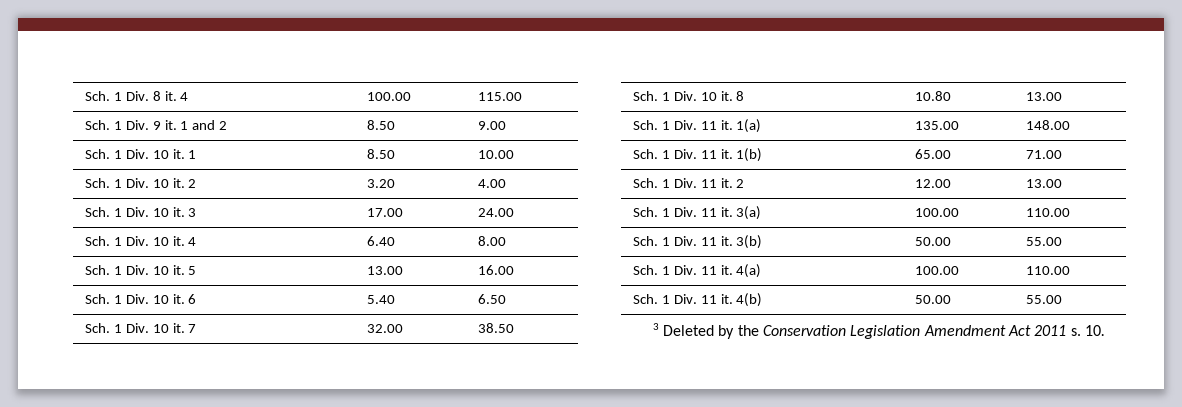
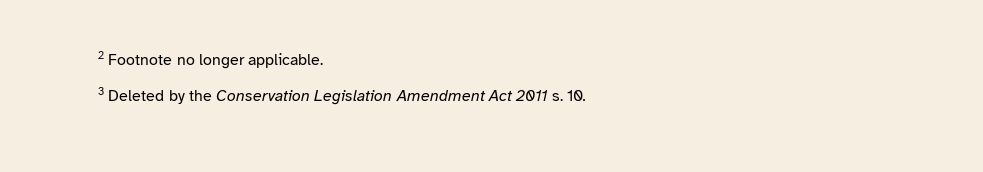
- Sch. 1 Div. 8 it. 4 | 100.00 | 115.00
- Sch. 1 Div. 9 it. 1 and 2 | 8.50 | 9.00
- Sch. 1 Div. 10 it. 1 | 8.50 | 10.00
- Sch. 1 Div. 10 it. 2 | 3.20 | 4.00
- Sch. 1 Div. 10 it. 3 | 17.00 | 24.00
- Sch. 1 Div. 10 it. 4 | 6.40 | 8.00
- Sch. 1 Div. 10 it. 5 | 13.00 | 16.00
- Sch. 1 Div. 10 it. 6 | 5.40 | 6.50
- Sch. 1 Div. 10 it. 7 | 32.00 | 38.50
- Sch. 1 Div. 10 it. 8 | 10.80 | 13.00
- Sch. 1 Div. 11 it. 1(a) | 135.00 | 148.00
- Sch. 1 Div. 11 it. 1(b) | 65.00 | 71.00
- Sch. 1 Div. 11 it. 2 | 12.00 | 13.00
- Sch. 1 Div. 11 it. 3(a) | 100.00 | 110.00
- Sch. 1 Div. 11 it. 3(b) | 50.00 | 55.00
- Sch. 1 Div. 11 it. 4(a) | 100.00 | 110.00
- Sch. 1 Div. 11 it. 4(b) | 50.00 | 55.00
+ 2 Footnote no longer applicable.

